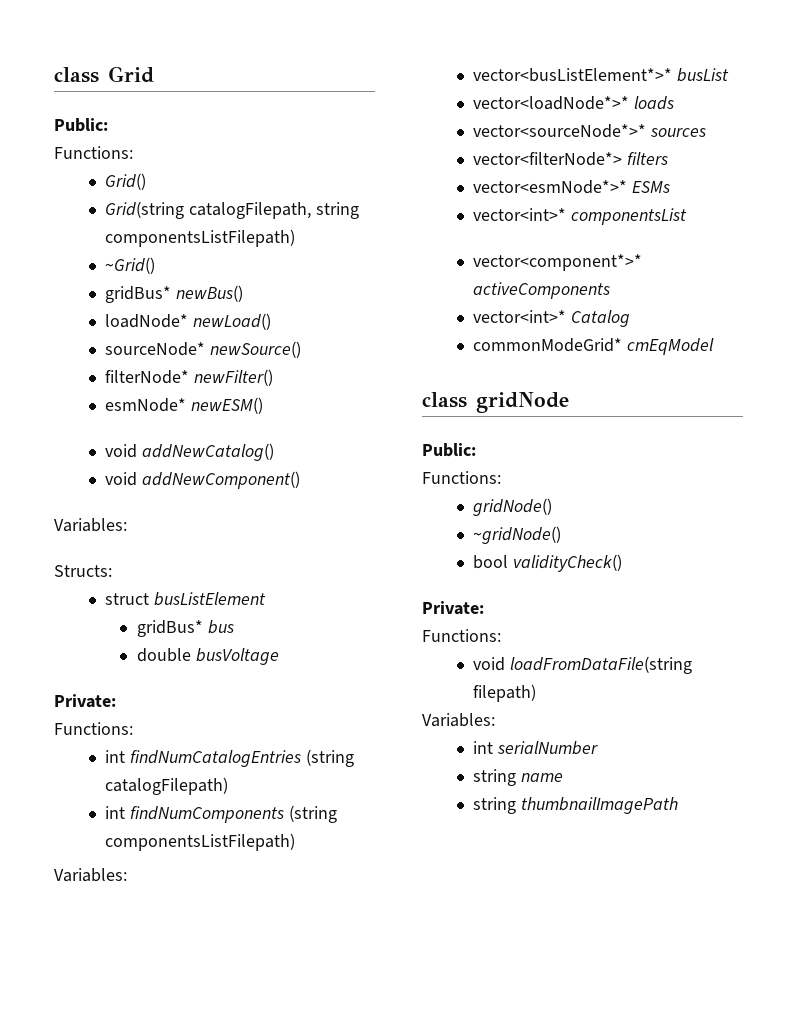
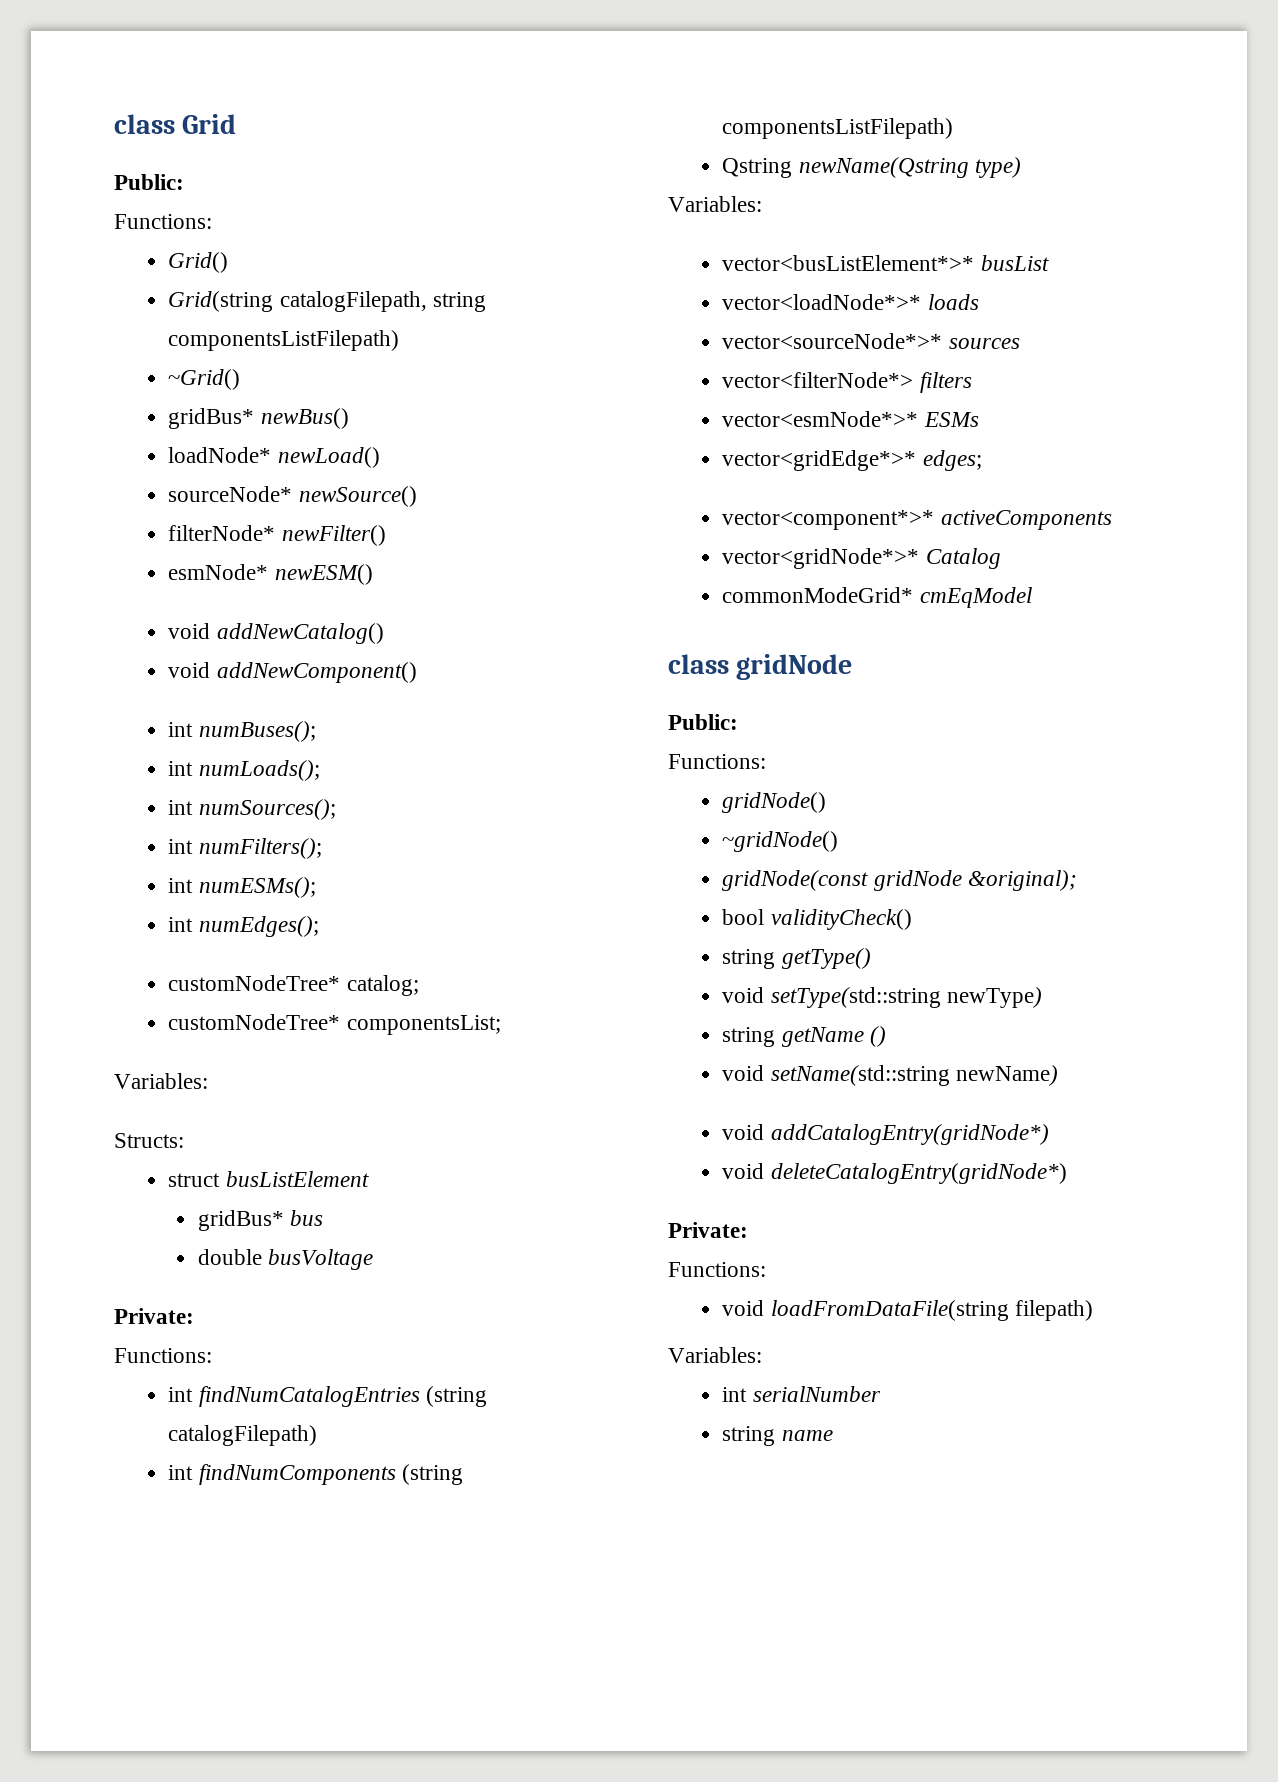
+ int numBuses();
+ int numLoads();
+ int numSources();
+ int numFilters();
+ int numESMs();
+ int numEdges();
+ customNodeTree* catalog;
+ customNodeTree* componentsList;
+ Qstring newName(Qstring type)
- vector<int>* componentsList
+ vector<gridEdge*>* edges;
- vector<int>* Catalog
+ vector<gridNode*>* Catalog
+ gridNode(const gridNode &original);
+ string getType()
+ void setType(std::string newType)
+ string getName ()
+ void setName(std::string newName)
+ void addCatalogEntry(gridNode*)
+ void deleteCatalogEntry(gridNode*)
- string thumbnailImagePath

